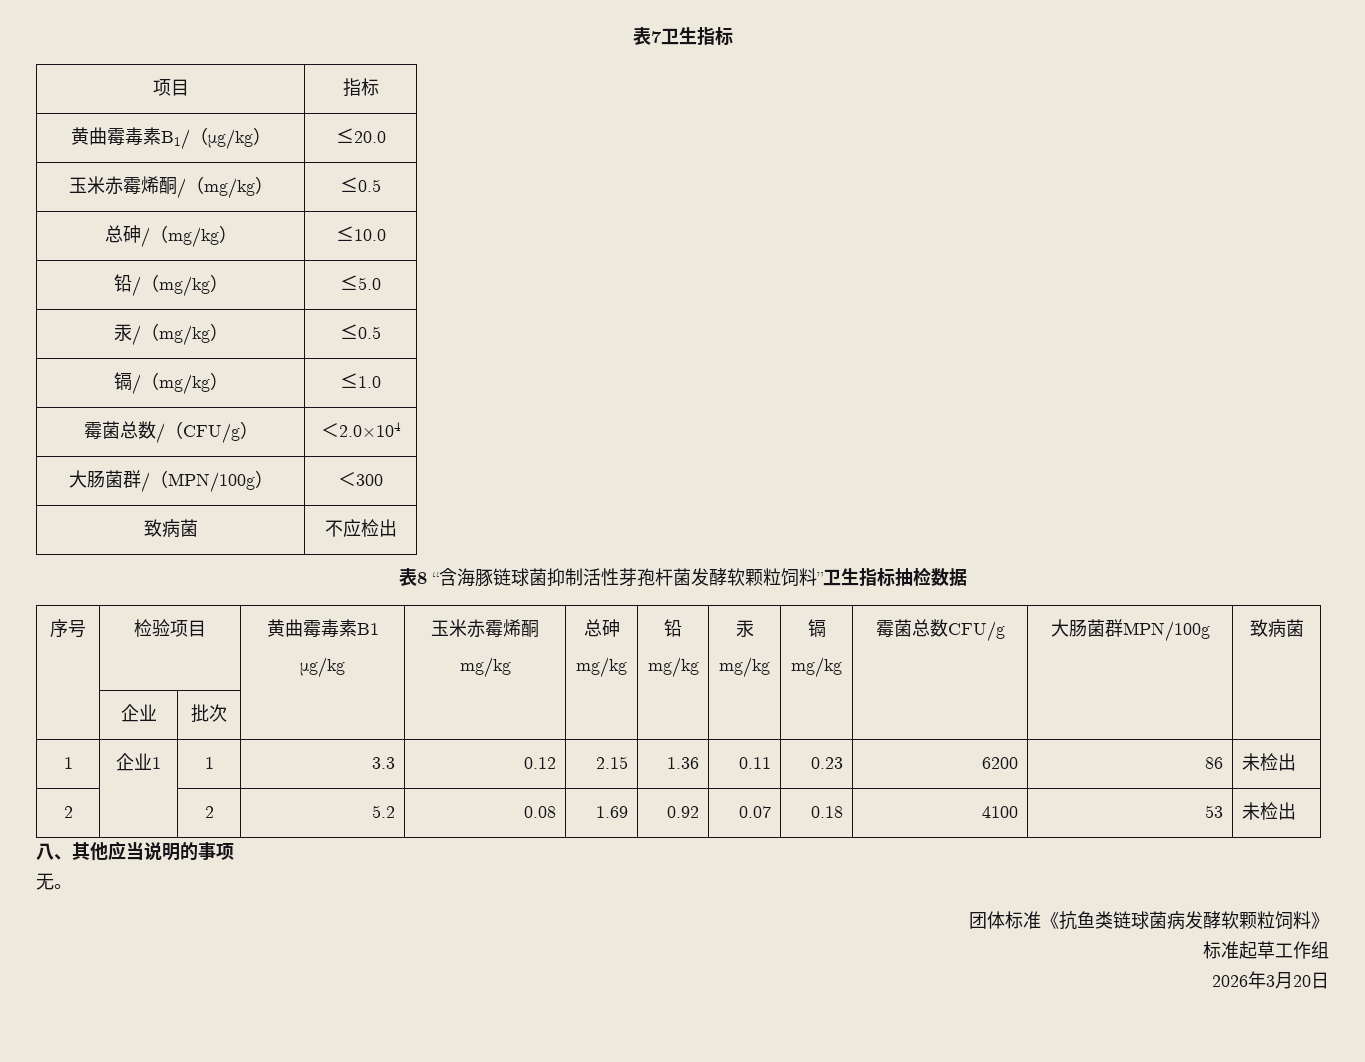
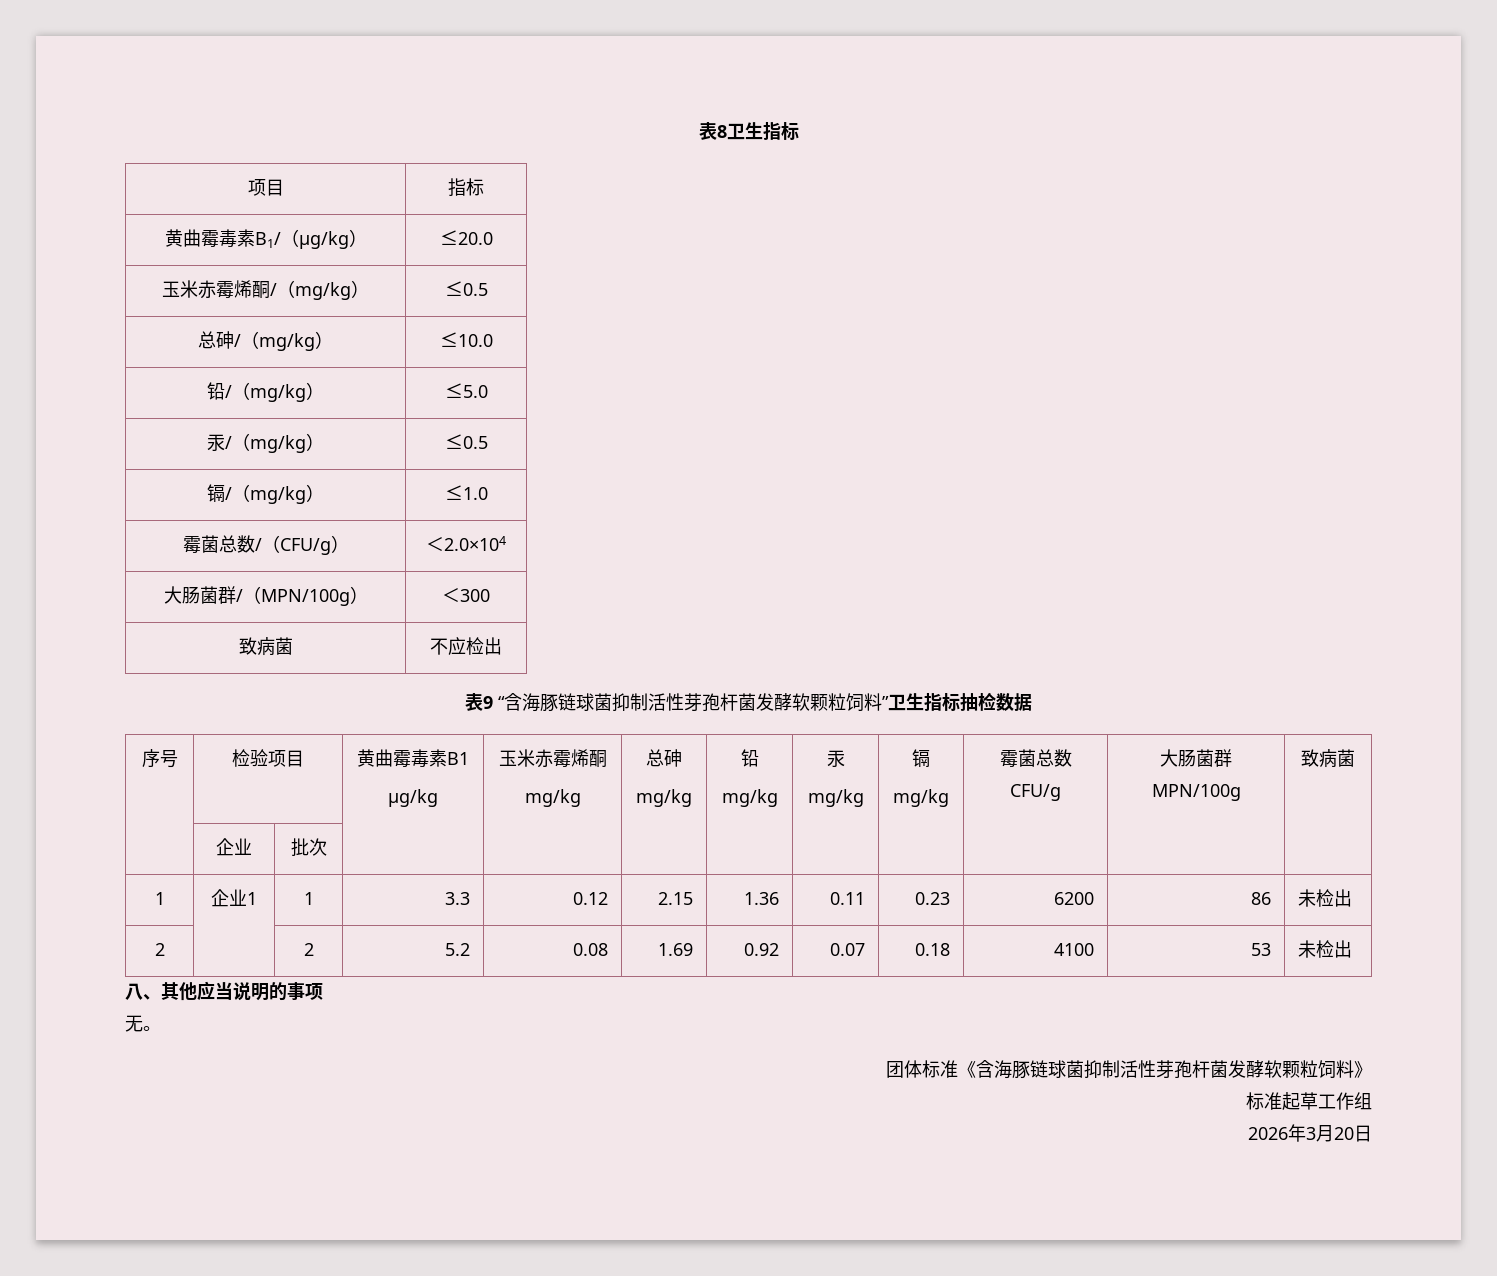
- 表7卫生指标
+ 表8卫生指标
- 表8 “含海豚链球菌抑制活性芽孢杆菌发酵软颗粒饲料”卫生指标抽检数据
+ 表9 “含海豚链球菌抑制活性芽孢杆菌发酵软颗粒饲料”卫生指标抽检数据
- 团体标准《抗鱼类链球菌病发酵软颗粒饲料》
+ 团体标准《含海豚链球菌抑制活性芽孢杆菌发酵软颗粒饲料》

